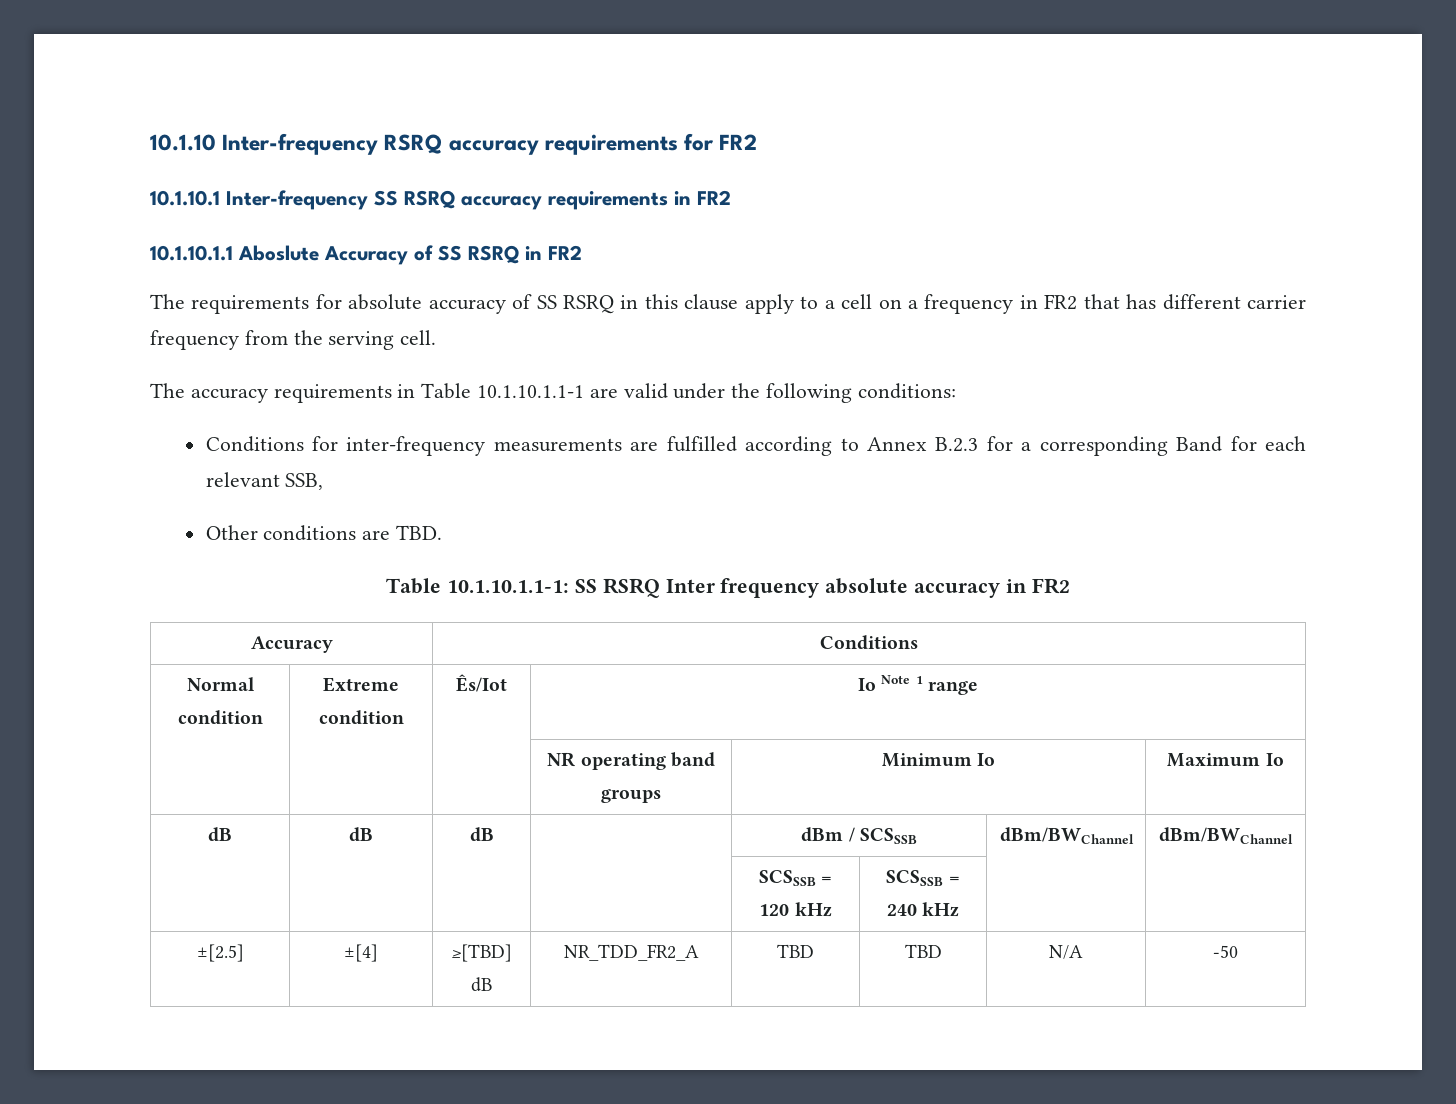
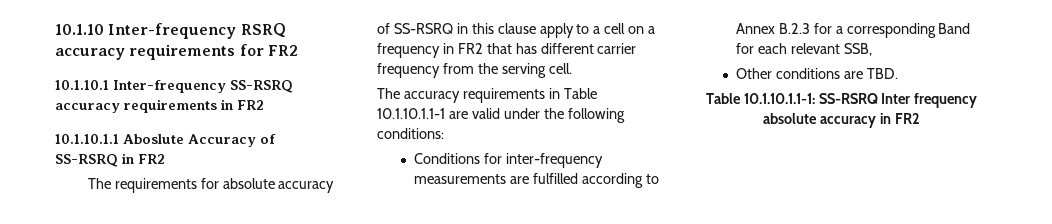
- 10.1.10.1 Inter-frequency SS RSRQ accuracy requirements in FR2
+ 10.1.10.1 Inter-frequency SS-RSRQ accuracy requirements in FR2
- 10.1.10.1.1 Aboslute Accuracy of SS RSRQ in FR2
+ 10.1.10.1.1 Aboslute Accuracy of SS-RSRQ in FR2
- The requirements for absolute accuracy of SS RSRQ in this clause apply to a cell on a frequency in FR2 that has different carrier frequency from the serving cell.
+ The requirements for absolute accuracy of SS-RSRQ in this clause apply to a cell on a frequency in FR2 that has different carrier frequency from the serving cell.
- Table 10.1.10.1.1-1: SS RSRQ Inter frequency absolute accuracy in FR2
+ Table 10.1.10.1.1-1: SS-RSRQ Inter frequency absolute accuracy in FR2
- Accuracy | Conditions
- Normal condition | Extreme condition | Ês/Iot | Io Note 1 range
- | | | NR operating band groups | Minimum Io | Maximum Io
- dB | dB | dB | | dBm / SCSSSB | dBm/BWChannel | dBm/BWChannel
- | | | | SCSSSB = 120 kHz | SCSSSB = 240 kHz | |
- ±[2.5] | ±[4] | ≥[TBD] dB | NR_TDD_FR2_A | TBD | TBD | N/A | -50

